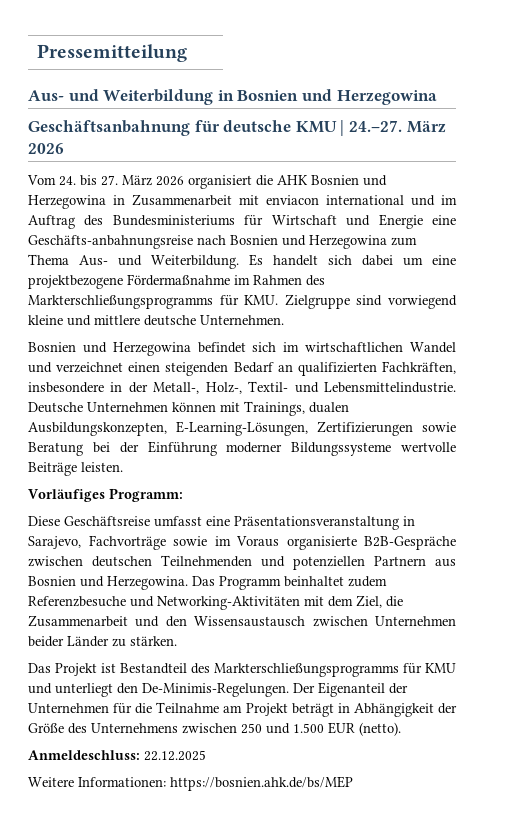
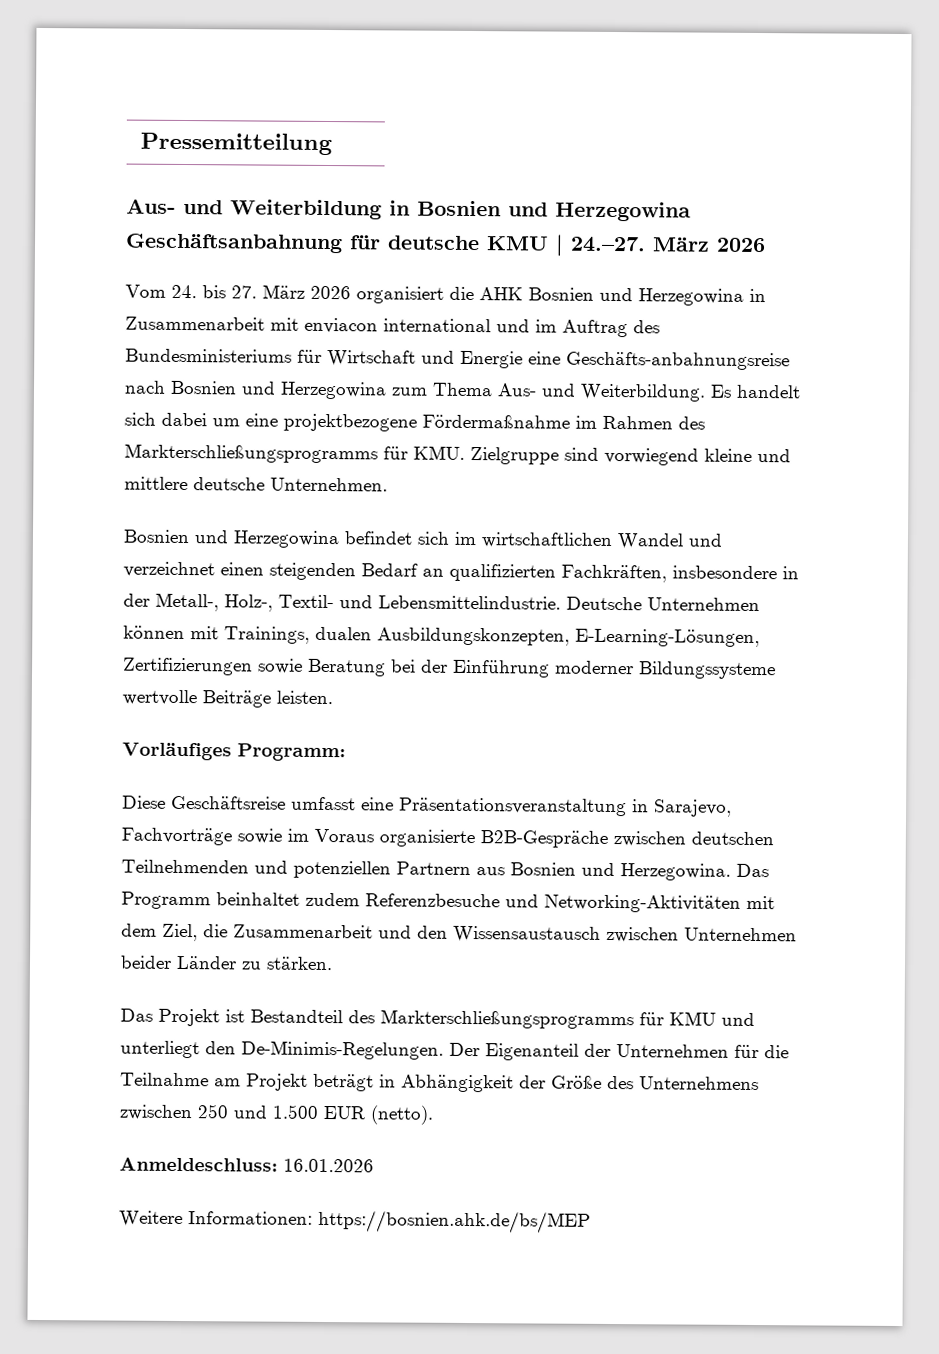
- Anmeldeschluss: 22.12.2025
+ Anmeldeschluss: 16.01.2026

